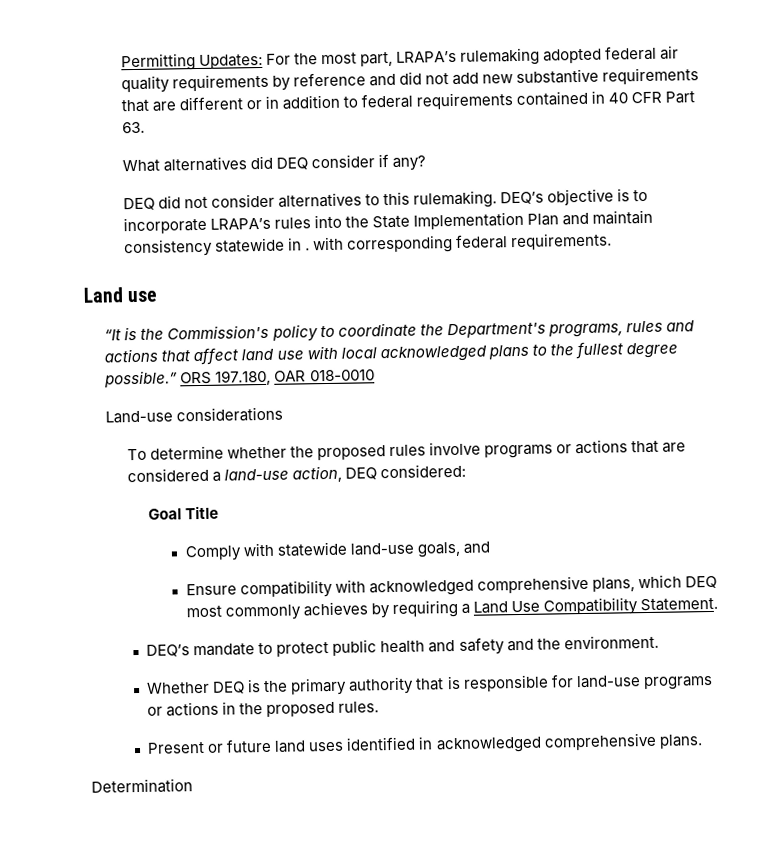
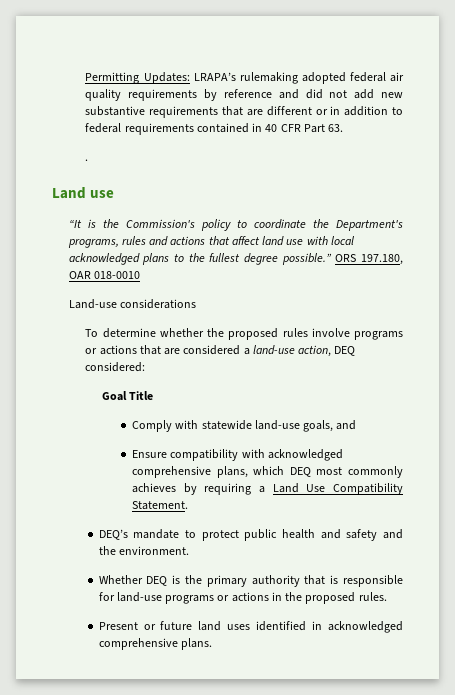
- Permitting Updates: For the most part, LRAPA’s rulemaking adopted federal air quality requirements by reference and did not add new substantive requirements that are different or in addition to federal requirements contained in 40 CFR Part 63.
+ Permitting Updates: LRAPA’s rulemaking adopted federal air quality requirements by reference and did not add new substantive requirements that are different or in addition to federal requirements contained in 40 CFR Part 63.
- What alternatives did DEQ consider if any?
- DEQ did not consider alternatives to this rulemaking. DEQ’s objective is to incorporate LRAPA’s rules into the State Implementation Plan and maintain consistency statewide in . with corresponding federal requirements.
+ .
- Determination

